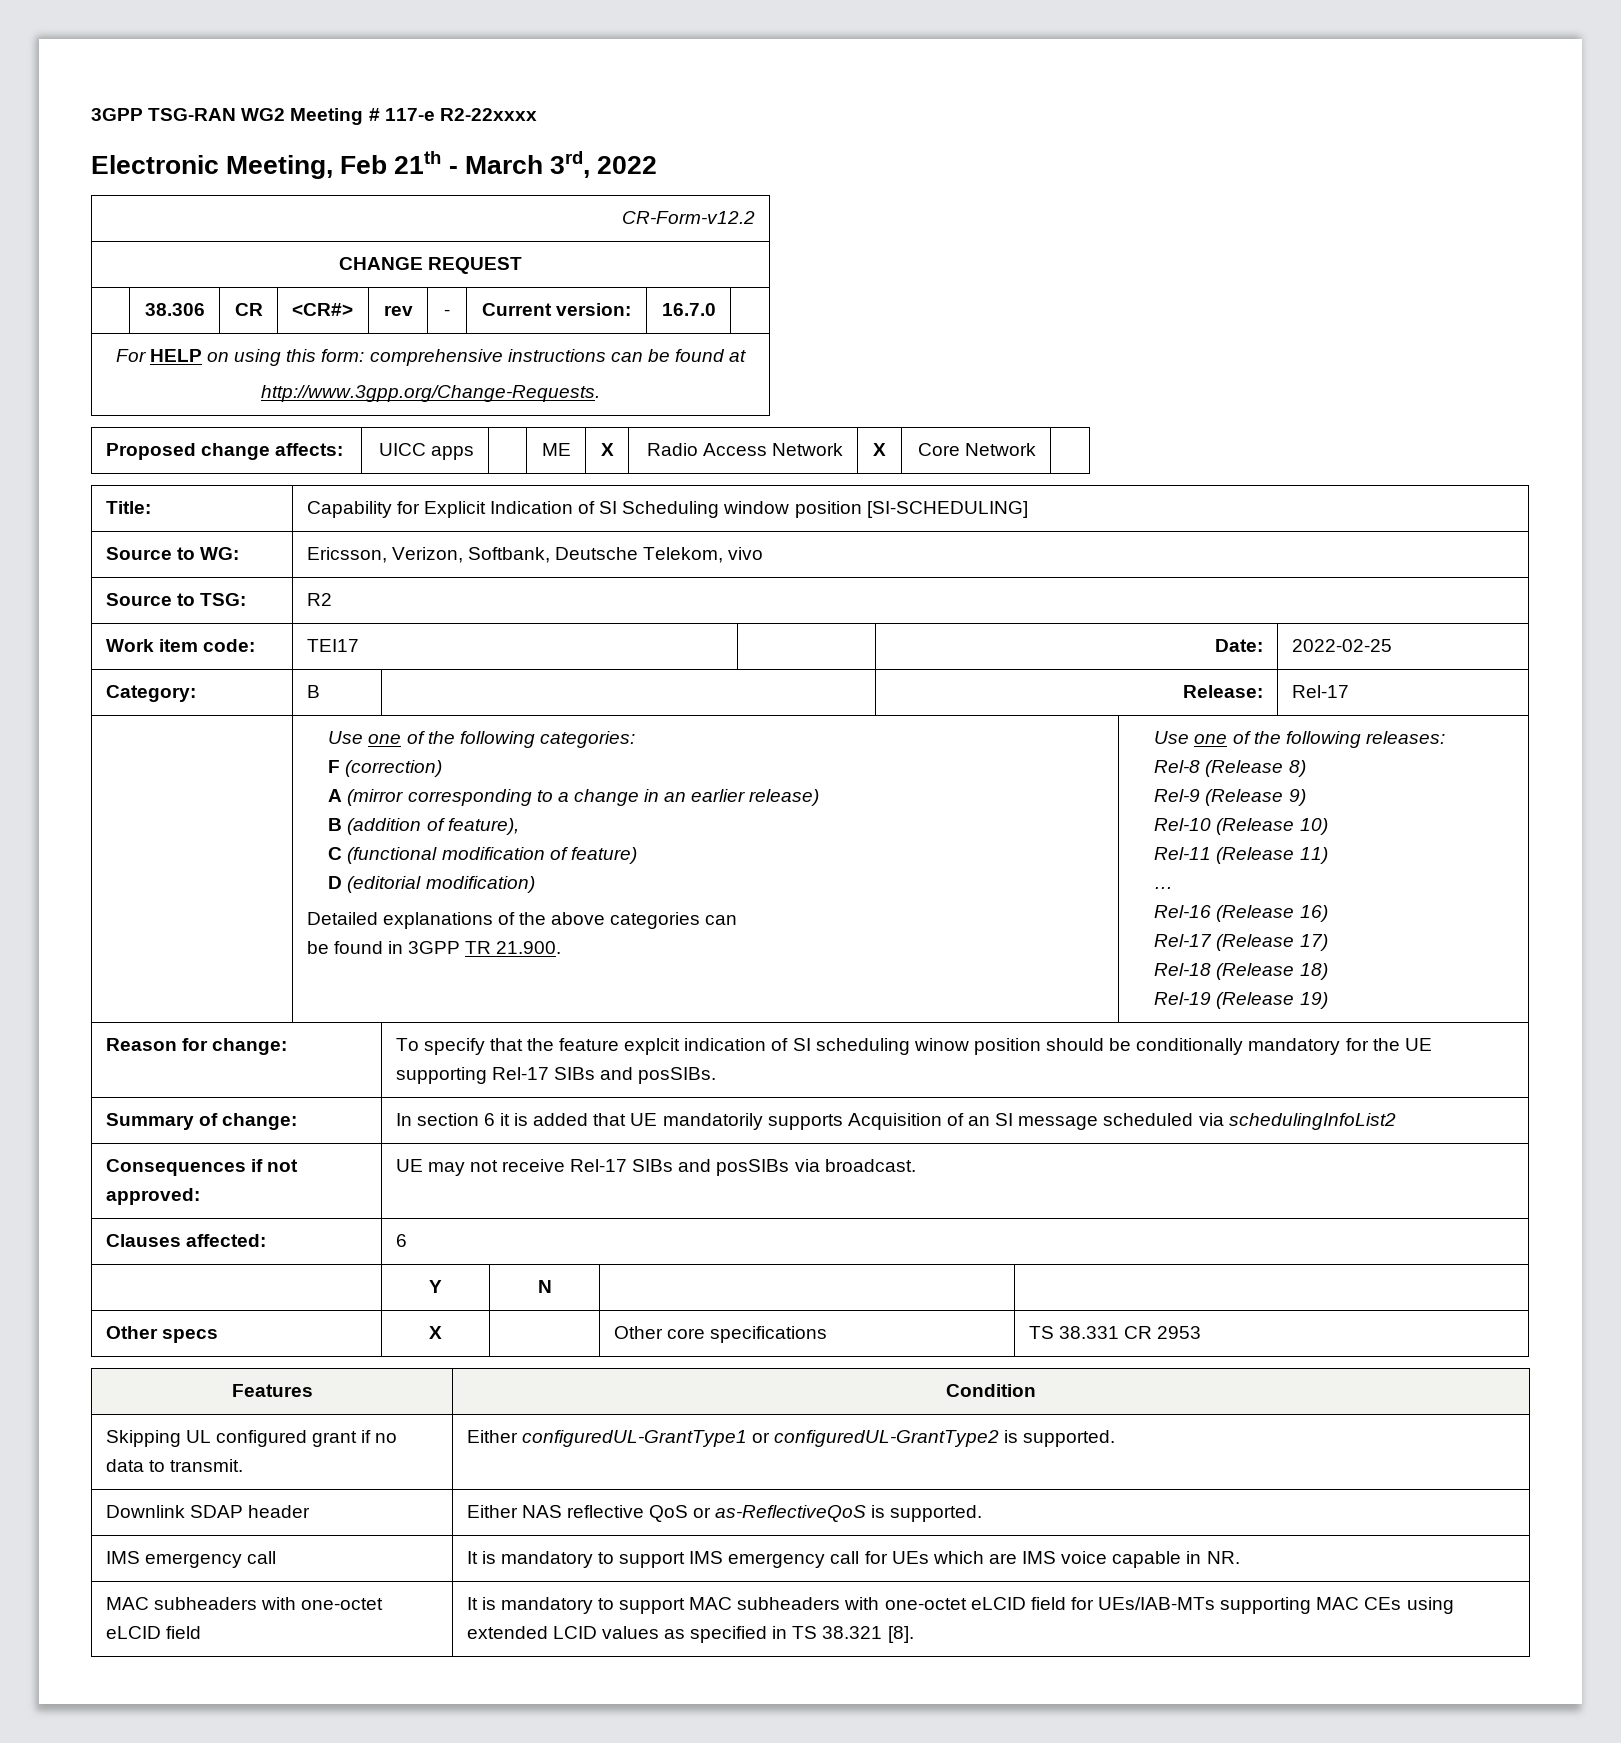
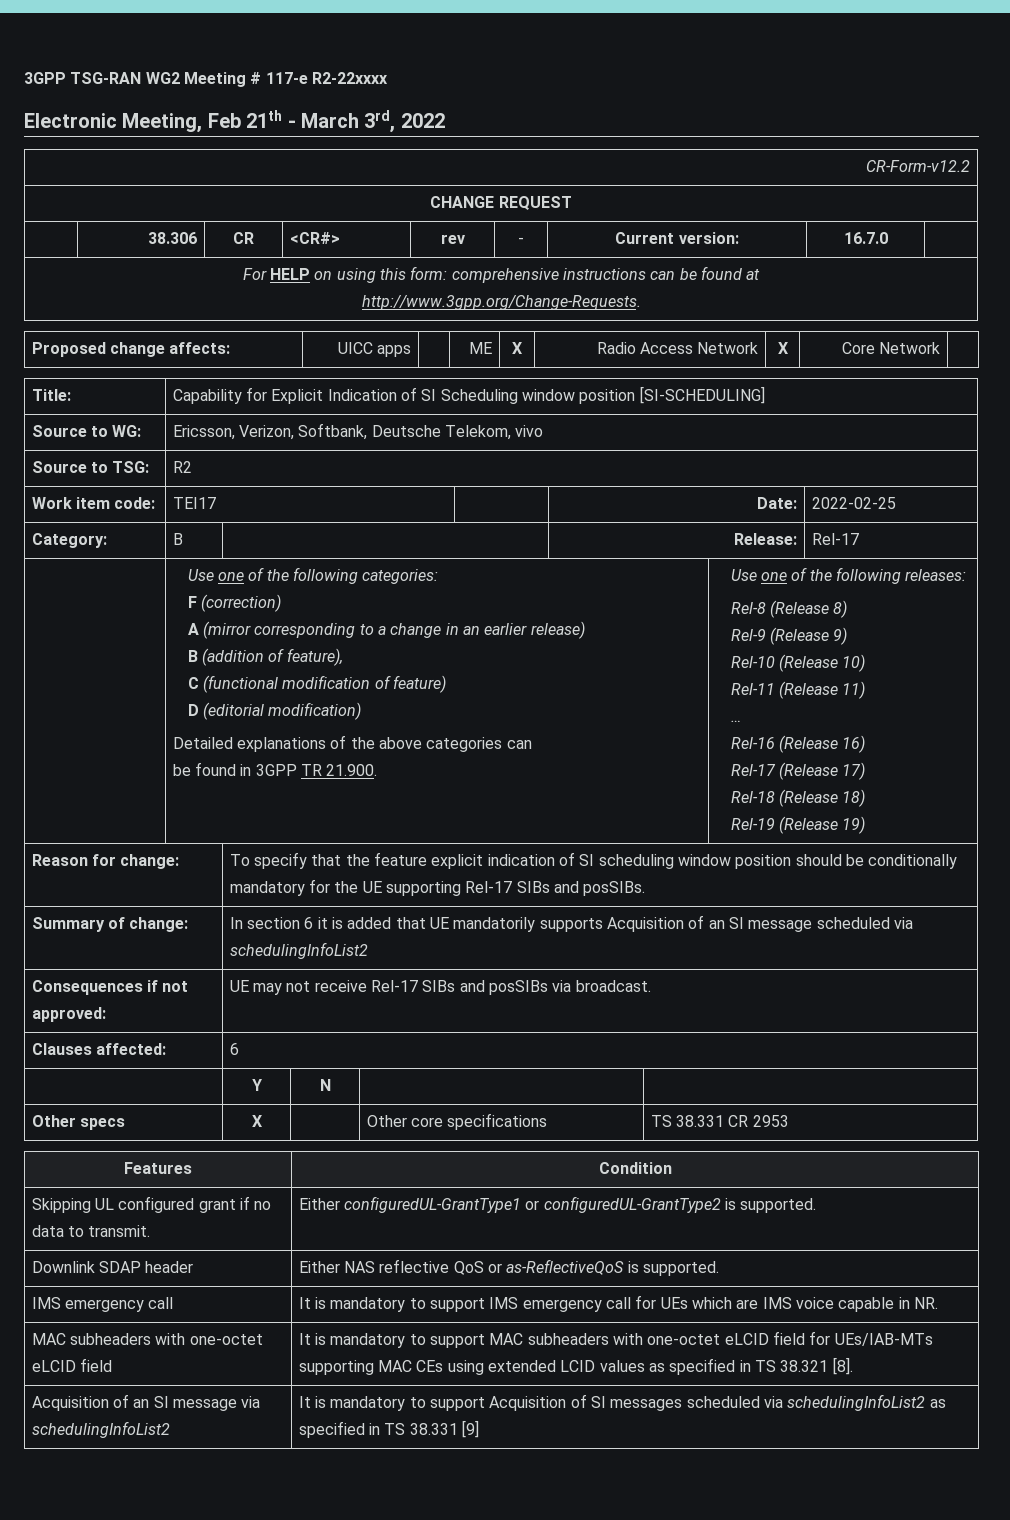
- Reason for change: | To specify that the feature explcit indication of SI scheduling winow position should be conditionally mandatory for the UE supporting Rel-17 SIBs and posSIBs.
+ Reason for change: | To specify that the feature explicit indication of SI scheduling window position should be conditionally mandatory for the UE supporting Rel-17 SIBs and posSIBs.
+ Acquisition of an SI message via schedulingInfoList2 | It is mandatory to support Acquisition of SI messages scheduled via schedulingInfoList2 as specified in TS 38.331 [9]

